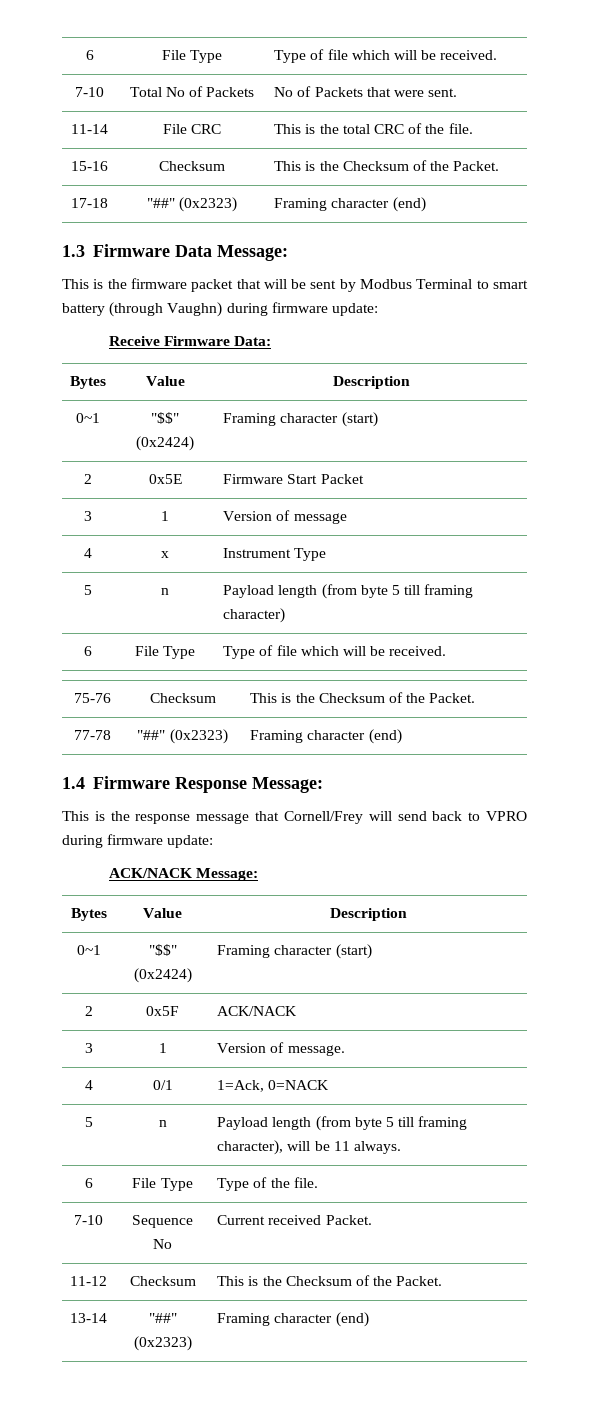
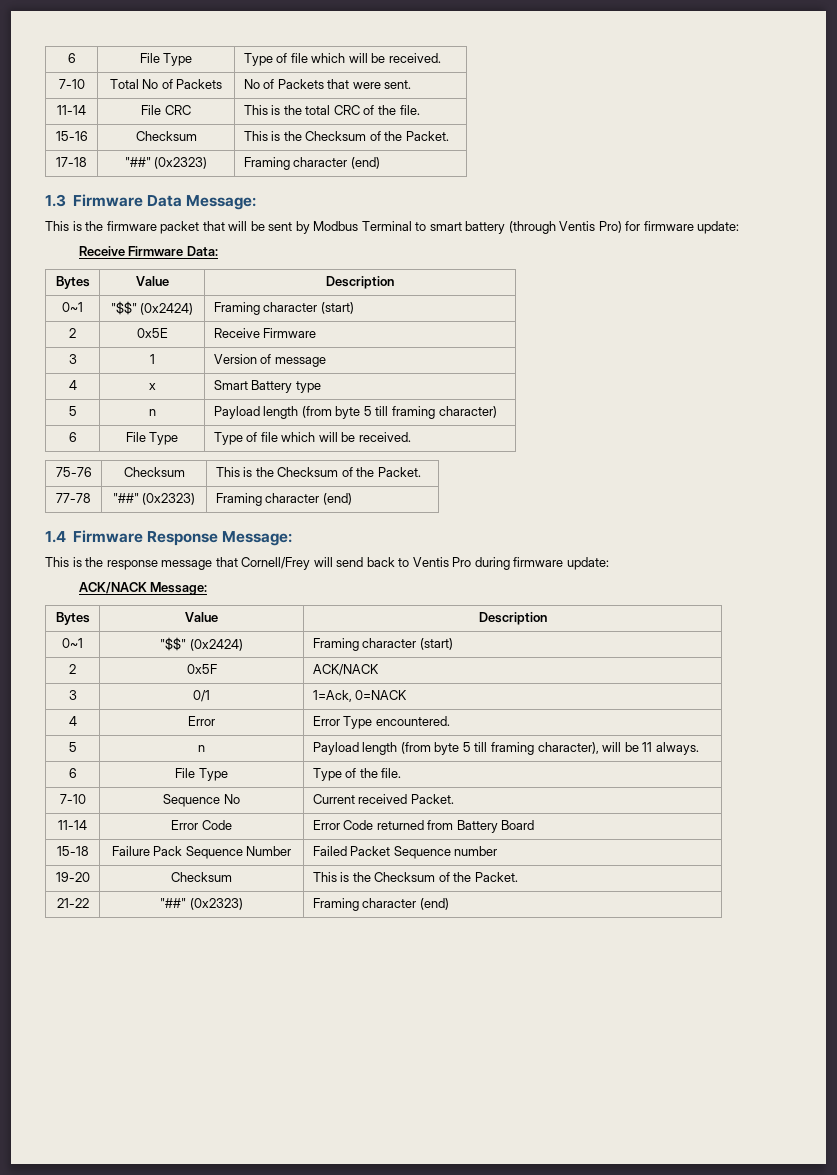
- This is the firmware packet that will be sent by Modbus Terminal to smart battery (through Vaughn) during firmware update:
+ This is the firmware packet that will be sent by Modbus Terminal to smart battery (through Ventis Pro) for firmware update:
- 2 | 0x5E | Firmware Start Packet
+ 2 | 0x5E | Receive Firmware
- 4 | x | Instrument Type
+ 4 | x | Smart Battery type
- This is the response message that Cornell/Frey will send back to VPRO during firmware update:
+ This is the response message that Cornell/Frey will send back to Ventis Pro during firmware update:
- 3 | 1 | Version of message.
- 4 | 0/1 | 1=Ack, 0=NACK
+ 3 | 0/1 | 1=Ack, 0=NACK
+ 4 | Error | Error Type encountered.
- 11-12 | Checksum | This is the Checksum of the Packet.
- 13-14 | "##" (0x2323) | Framing character (end)
+ 11-14 | Error Code | Error Code returned from Battery Board
+ 15-18 | Failure Pack Sequence Number | Failed Packet Sequence number
+ 19-20 | Checksum | This is the Checksum of the Packet.
+ 21-22 | "##" (0x2323) | Framing character (end)

